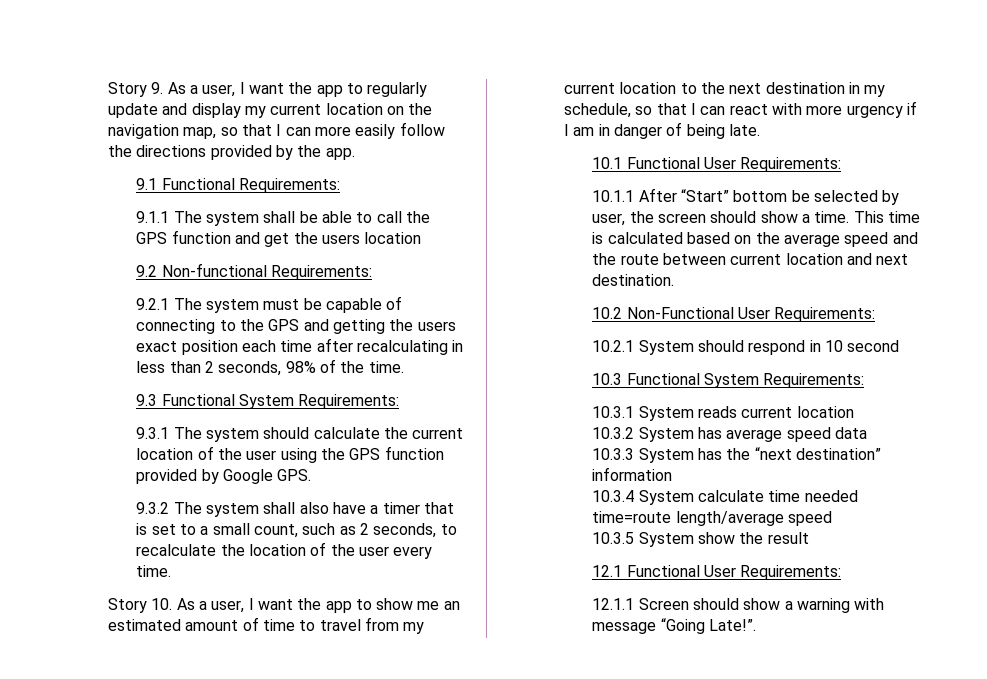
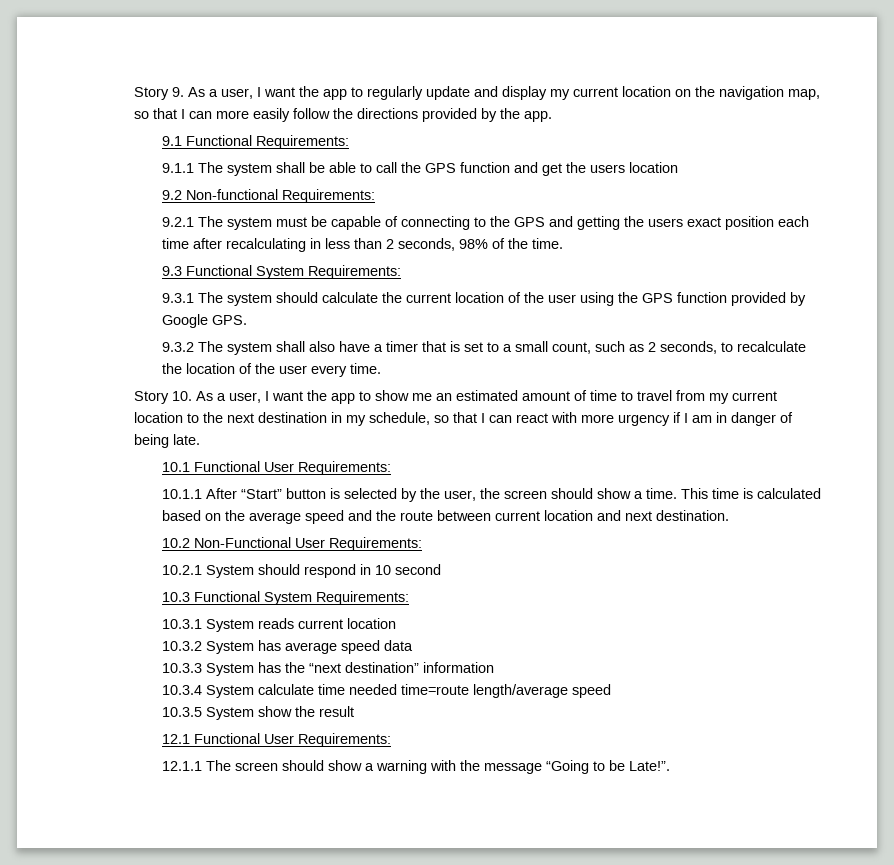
- 10.1.1 After “Start” bottom be selected by user, the screen should show a time.
+ 10.1.1 After “Start” button is selected by the user, the screen should show a time.
- 12.1.1 Screen should show a warning with message “Going Late!”.
+ 12.1.1 The screen should show a warning with the message “Going to be Late!”.

